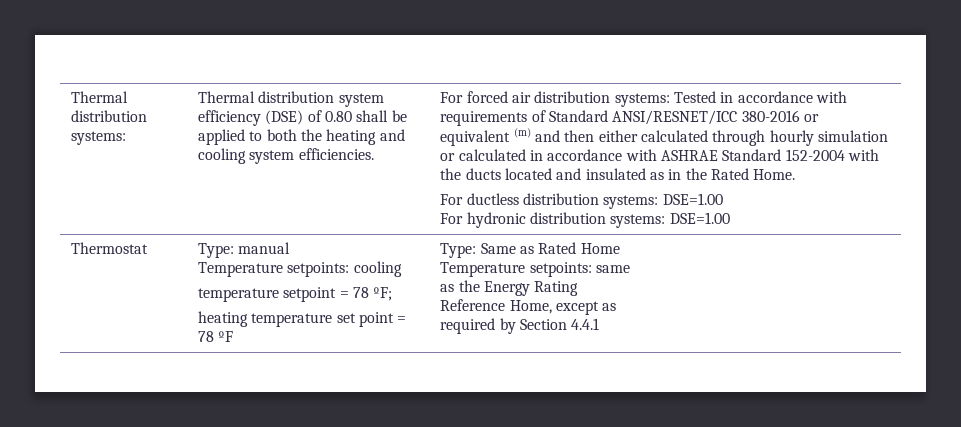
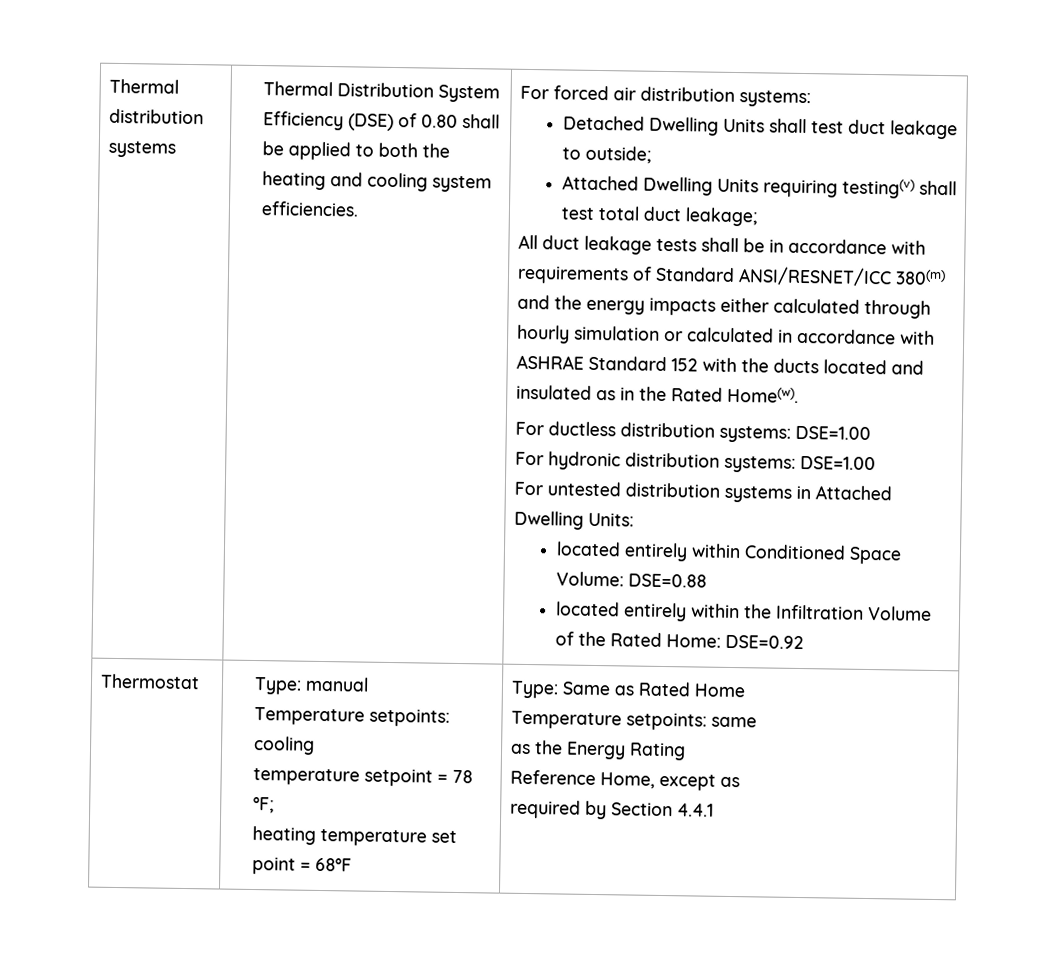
- Thermal distribution systems: | Thermal distribution system efficiency (DSE) of 0.80 shall be applied to both the heating and cooling system efficiencies.
+ Thermal distribution systems | Thermal Distribution System Efficiency (DSE) of 0.80 shall be applied to both the heating and cooling system efficiencies.
- For forced air distribution systems: Tested in accordance with requirements of Standard ANSI/RESNET/ICC 380-2016 or equivalent (m) and then either calculated through hourly simulation or calculated in accordance with ASHRAE Standard 152-2004 with the ducts located and insulated as in the Rated Home.
+ For forced air distribution systems:
+ Detached Dwelling Units shall test duct leakage to outside;
+ Attached Dwelling Units requiring testing(v) shall test total duct leakage;
+ All duct leakage tests shall be in accordance with requirements of Standard ANSI/RESNET/ICC 380(m) and the energy impacts either calculated through hourly simulation or calculated in accordance with ASHRAE Standard 152 with the ducts located and insulated as in the Rated Home(w).
+ For untested distribution systems in Attached Dwelling Units:
+ located entirely within Conditioned Space Volume: DSE=0.88
+ located entirely within the Infiltration Volume of the Rated Home: DSE=0.92
  Thermostat | Type: manual
  Temperature setpoints: cooling
  temperature setpoint = 78 ºF;
- heating temperature set point = 78 ºF | Type: Same as Rated Home
+ heating temperature set point = 68ºF | Type: Same as Rated Home

